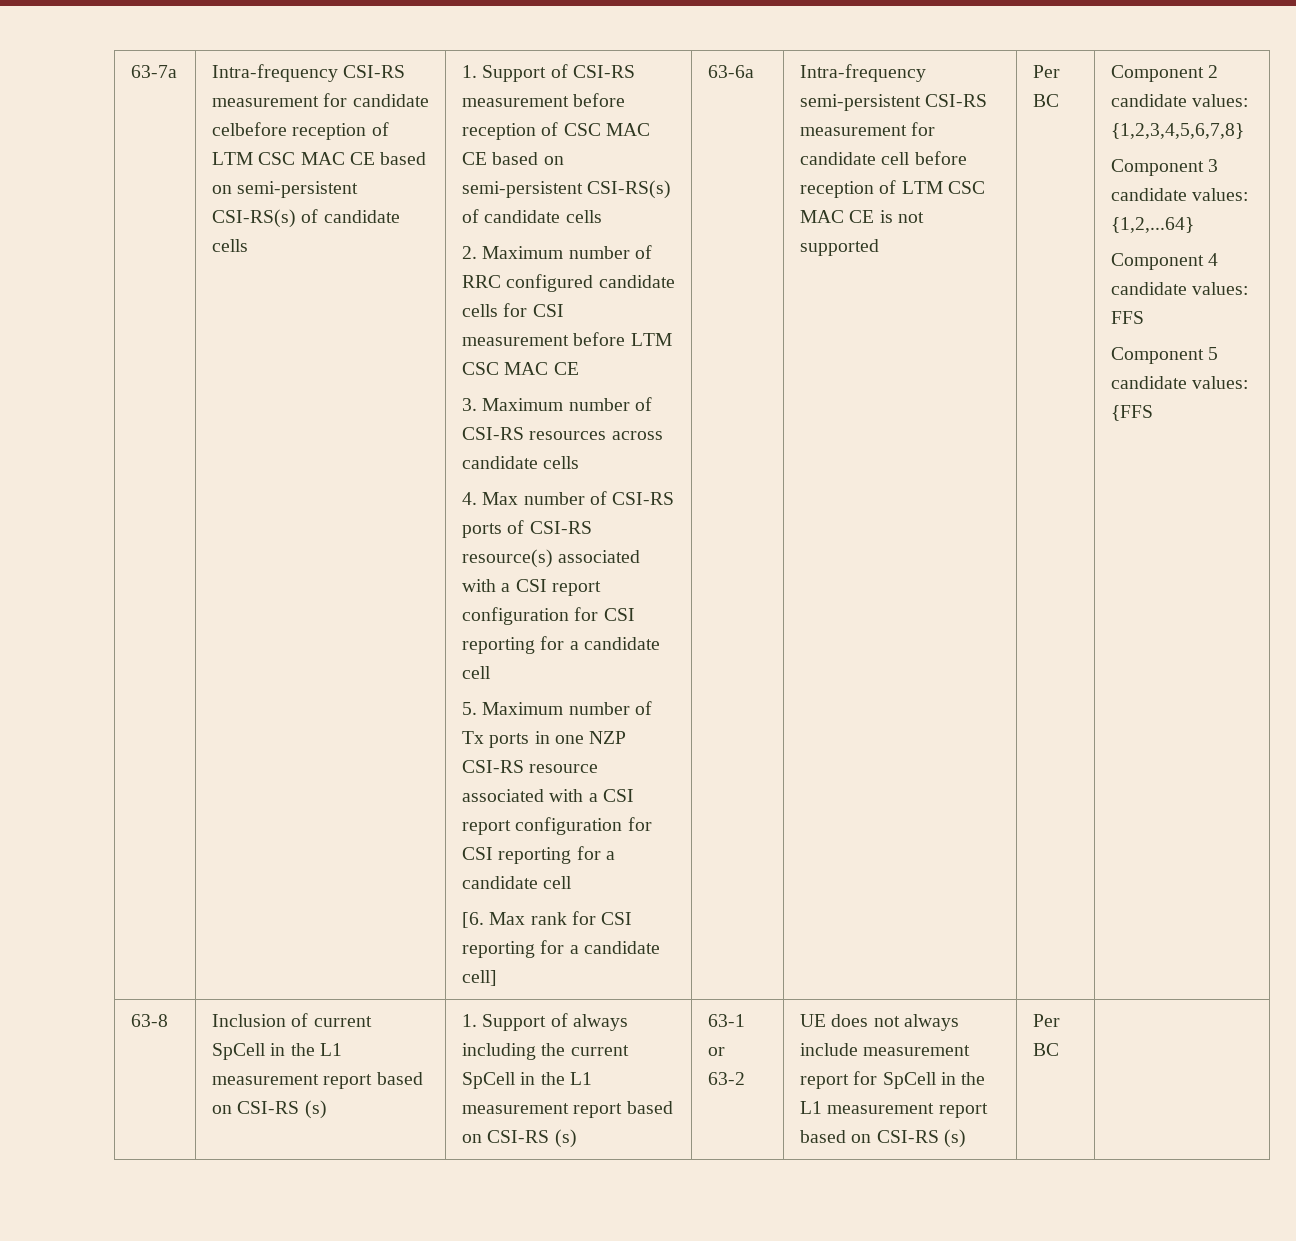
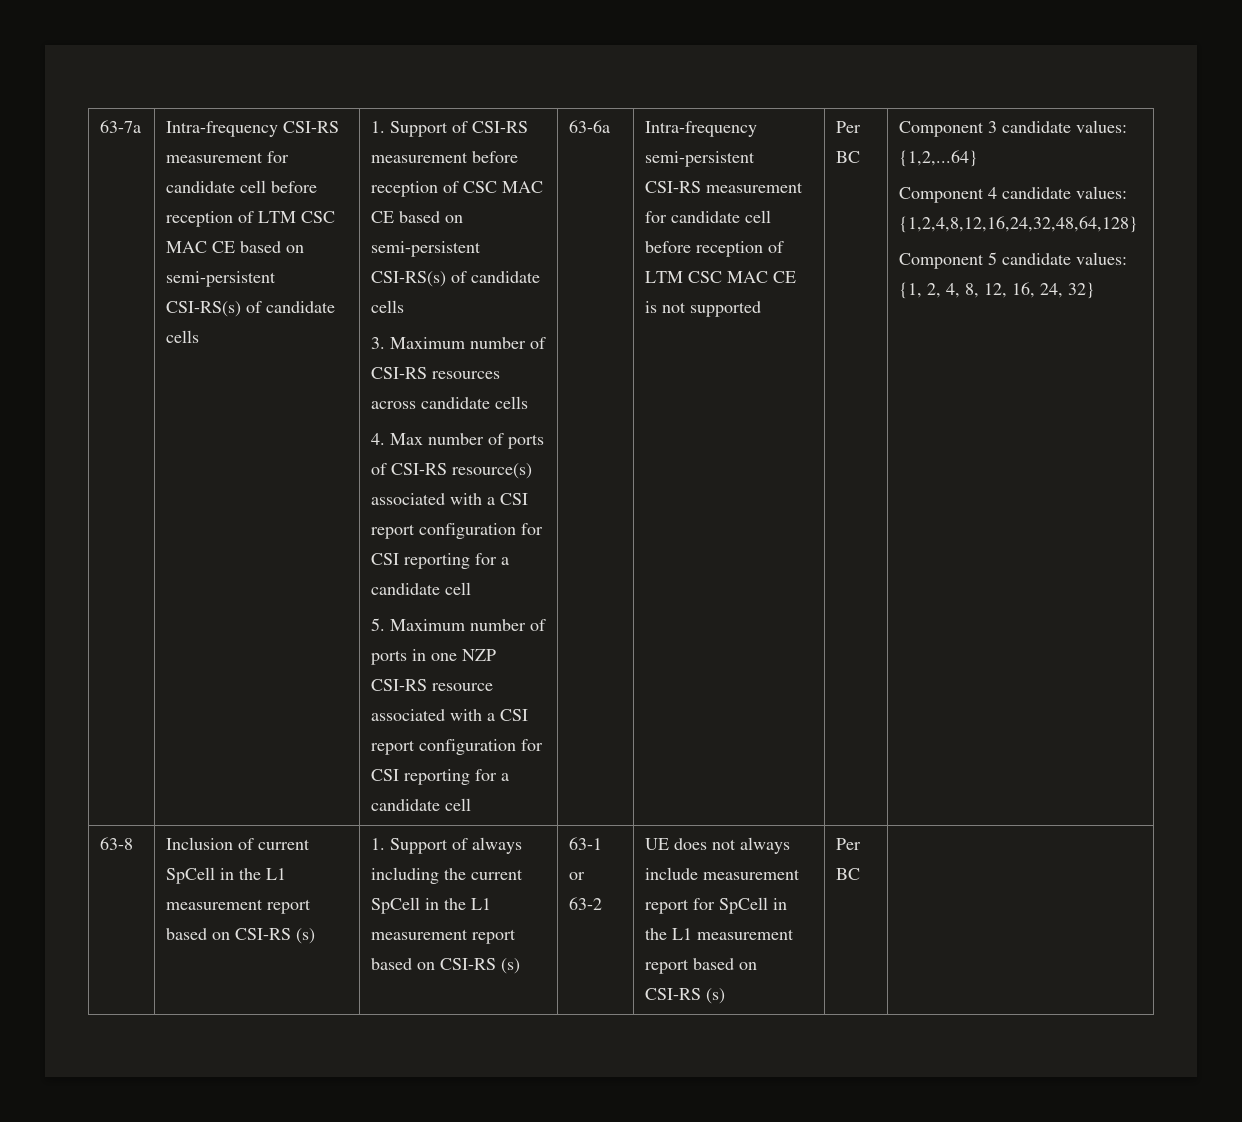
- Intra-frequency CSI-RS measurement for candidate celbefore reception of LTM CSC MAC CE based on semi-persistent CSI-RS(s) of candidate cells
+ Intra-frequency CSI-RS measurement for candidate cell before reception of LTM CSC MAC CE based on semi-persistent CSI-RS(s) of candidate cells
- 2. Maximum number of RRC configured candidate cells for CSI measurement before LTM CSC MAC CE
- 4. Max number of CSI-RS ports of CSI-RS resource(s) associated with a CSI report configuration for CSI reporting for a candidate cell
+ 4. Max number of ports of CSI-RS resource(s) associated with a CSI report configuration for CSI reporting for a candidate cell
- 5. Maximum number of Tx ports in one NZP CSI-RS resource associated with a CSI report configuration for CSI reporting for a candidate cell
+ 5. Maximum number of ports in one NZP CSI-RS resource associated with a CSI report configuration for CSI reporting for a candidate cell
- [6. Max rank for CSI reporting for a candidate cell]
- Component 2 candidate values: {1,2,3,4,5,6,7,8}
- Component 4 candidate values: FFS
+ Component 4 candidate values: {1,2,4,8,12,16,24,32,48,64,128}
- Component 5 candidate values: {FFS
+ Component 5 candidate values: {1, 2, 4, 8, 12, 16, 24, 32}

